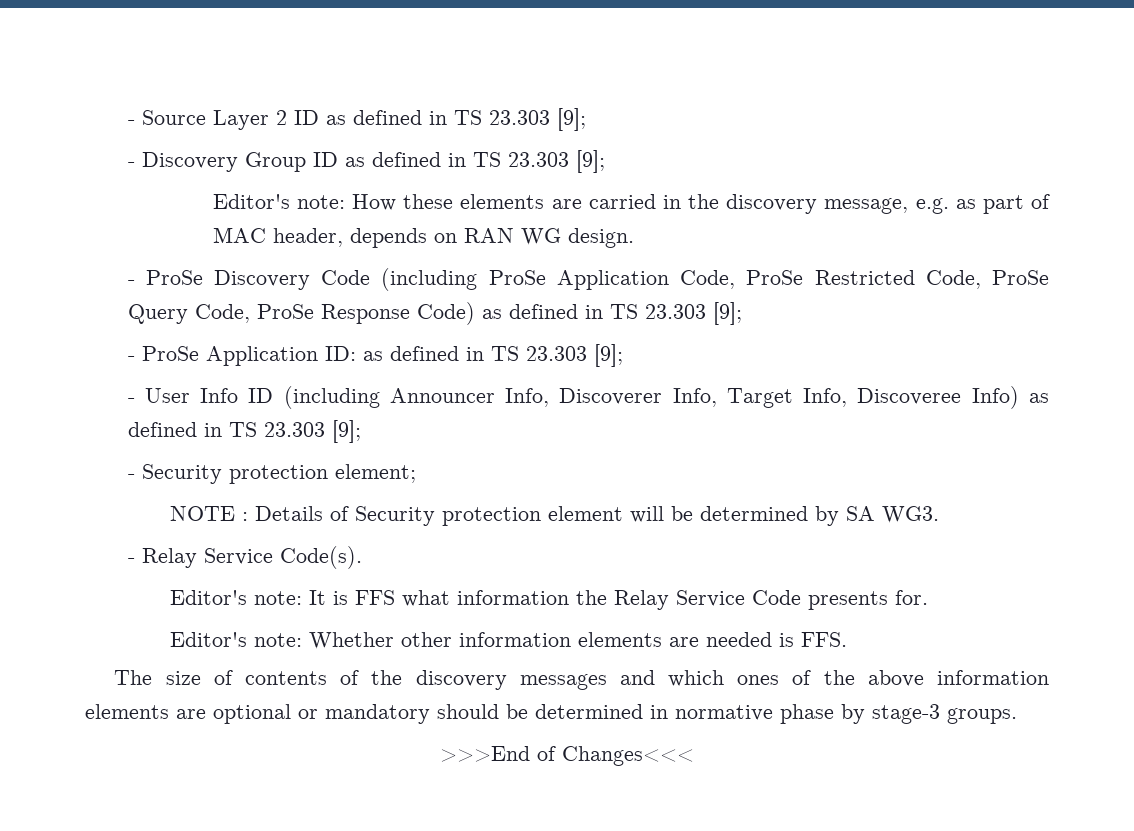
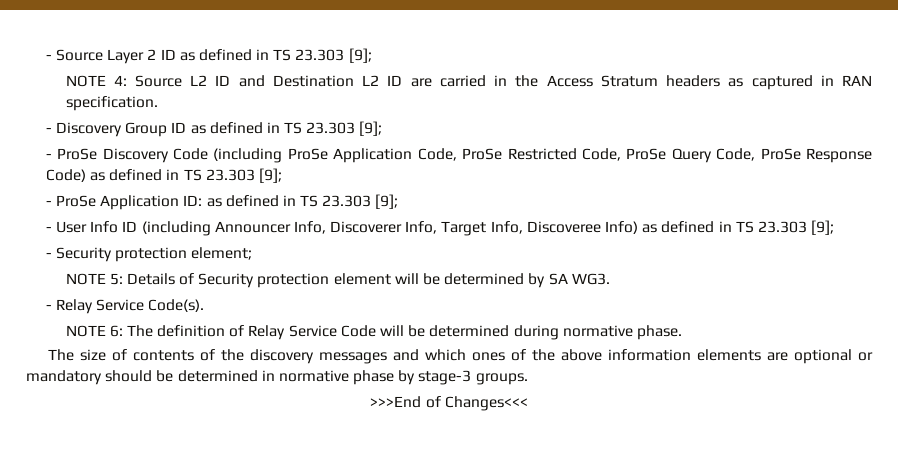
+ NOTE 4: Source L2 ID and Destination L2 ID are carried in the Access Stratum headers as captured in RAN specification.
- Editor's note: How these elements are carried in the discovery message, e.g. as part of MAC header, depends on RAN WG design.
- NOTE : Details of Security protection element will be determined by SA WG3.
+ NOTE 5: Details of Security protection element will be determined by SA WG3.
- Editor's note: It is FFS what information the Relay Service Code presents for.
- Editor's note: Whether other information elements are needed is FFS.
+ NOTE 6: The definition of Relay Service Code will be determined during normative phase.

